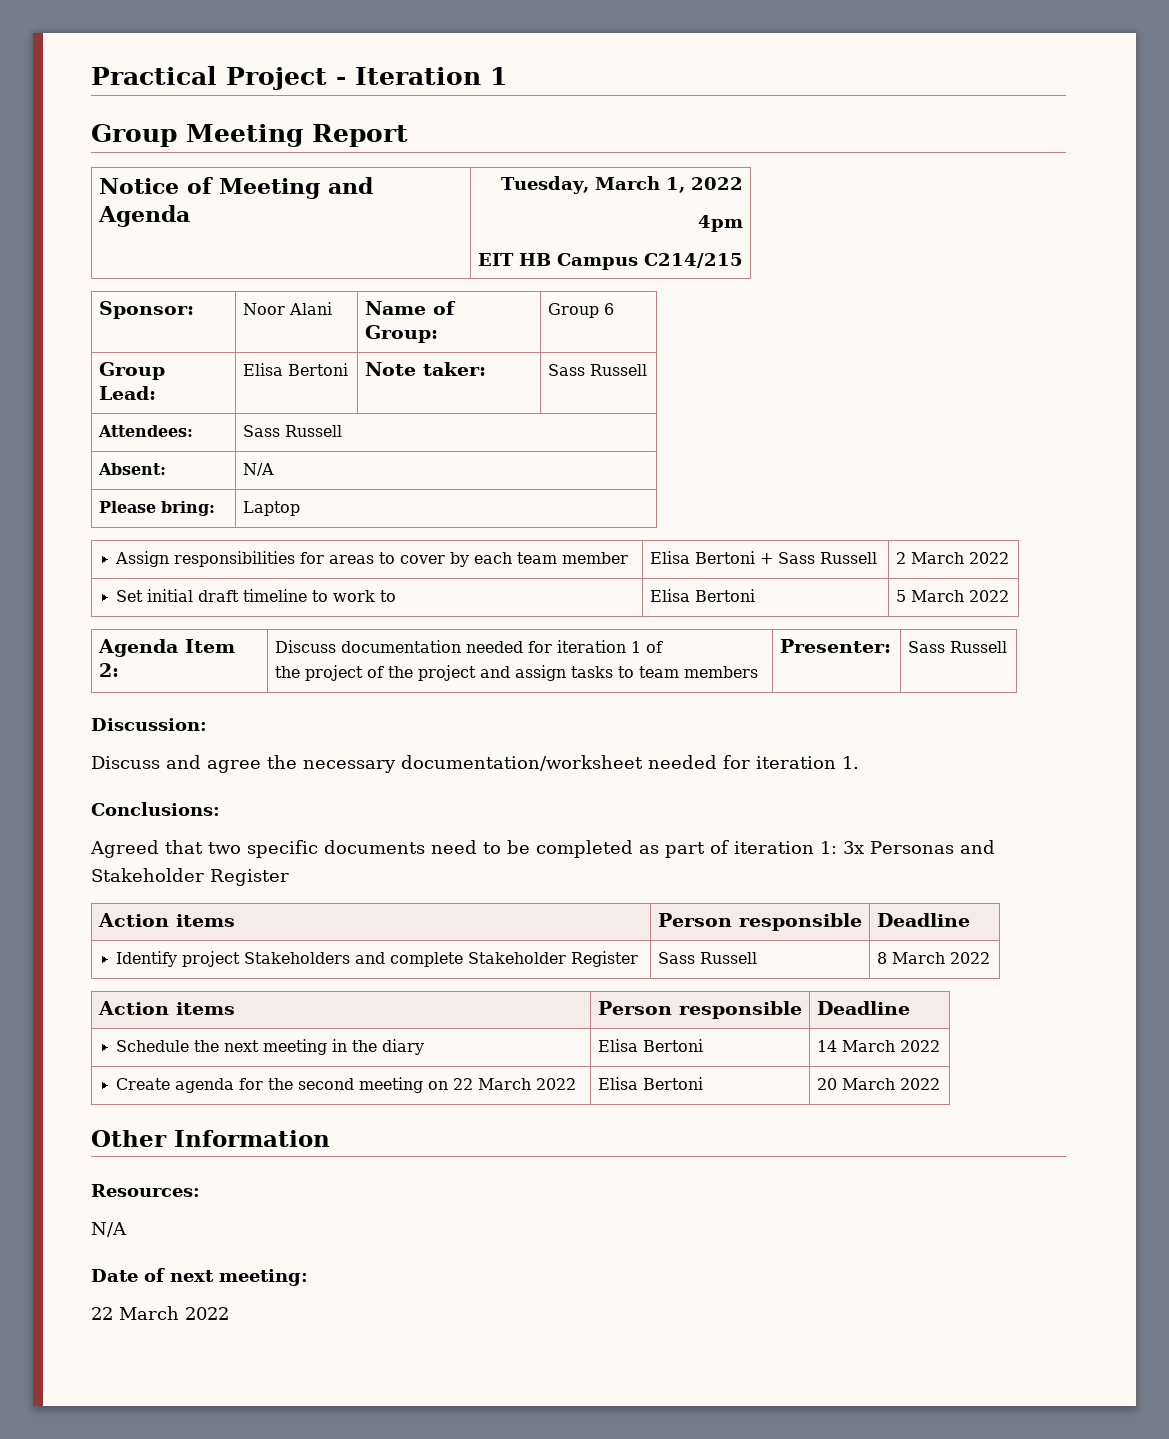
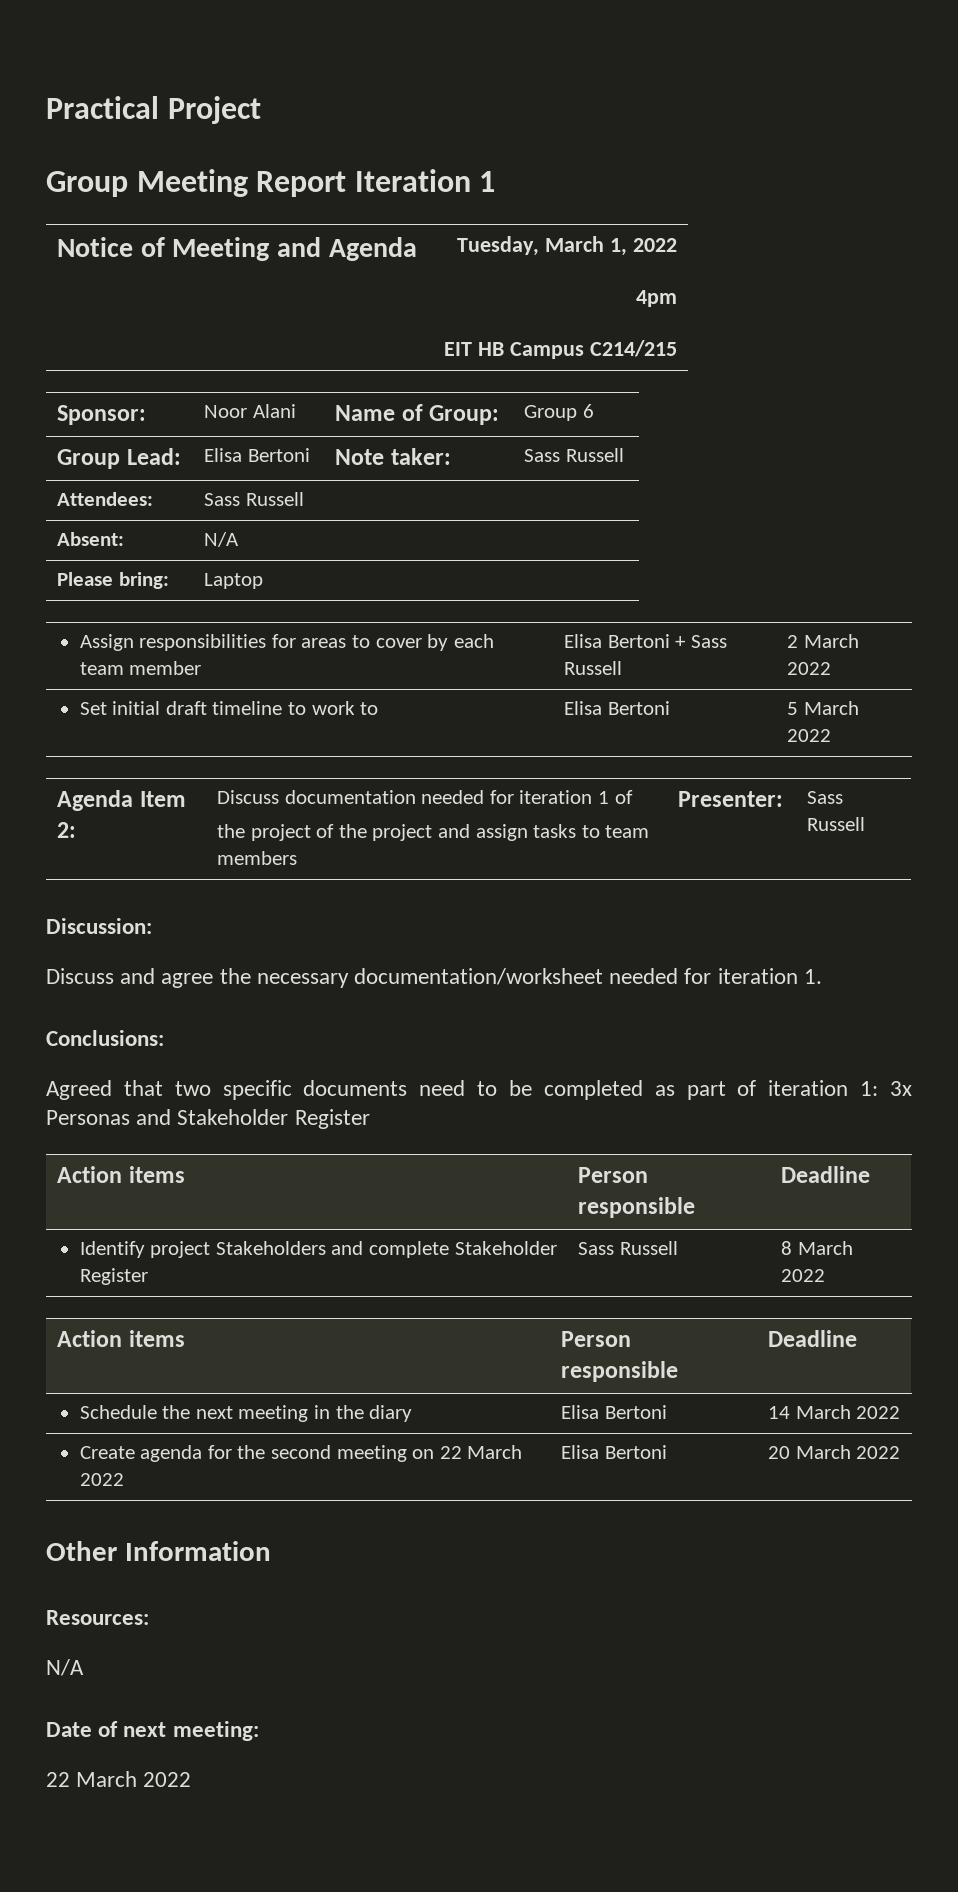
- Practical Project - Iteration 1
+ Practical Project
- Group Meeting Report
+ Group Meeting Report Iteration 1

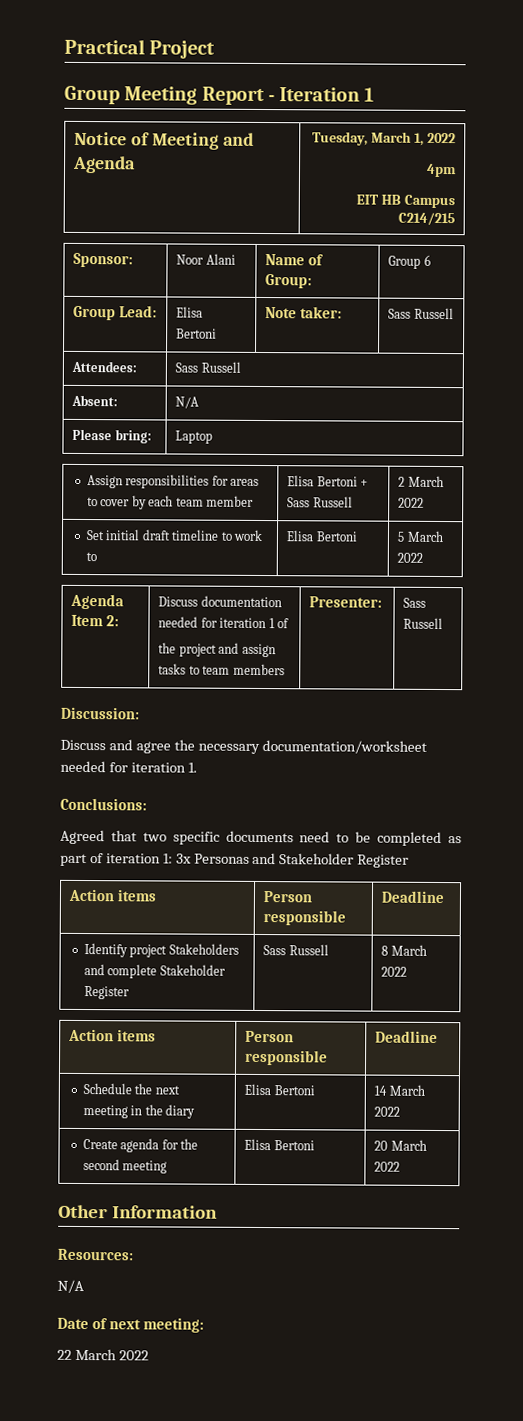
- Group Meeting Report Iteration 1
+ Group Meeting Report - Iteration 1
  Agenda Item 2: | Discuss documentation needed for iteration 1 of
- the project of the project and assign tasks to team members | Presenter: | Sass Russell
+ the project and assign tasks to team members | Presenter: | Sass Russell
- Create agenda for the second meeting on 22 March 2022 | Elisa Bertoni | 20 March 2022
+ Create agenda for the second meeting | Elisa Bertoni | 20 March 2022

